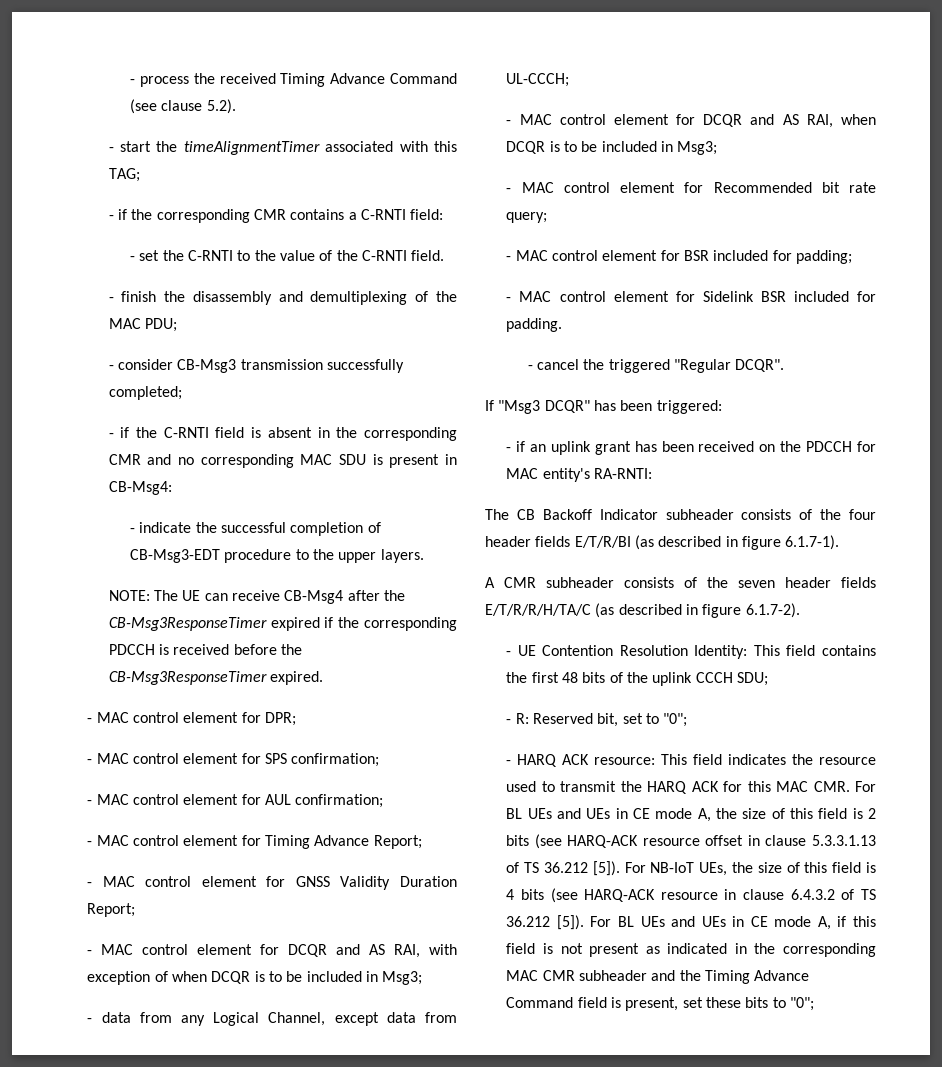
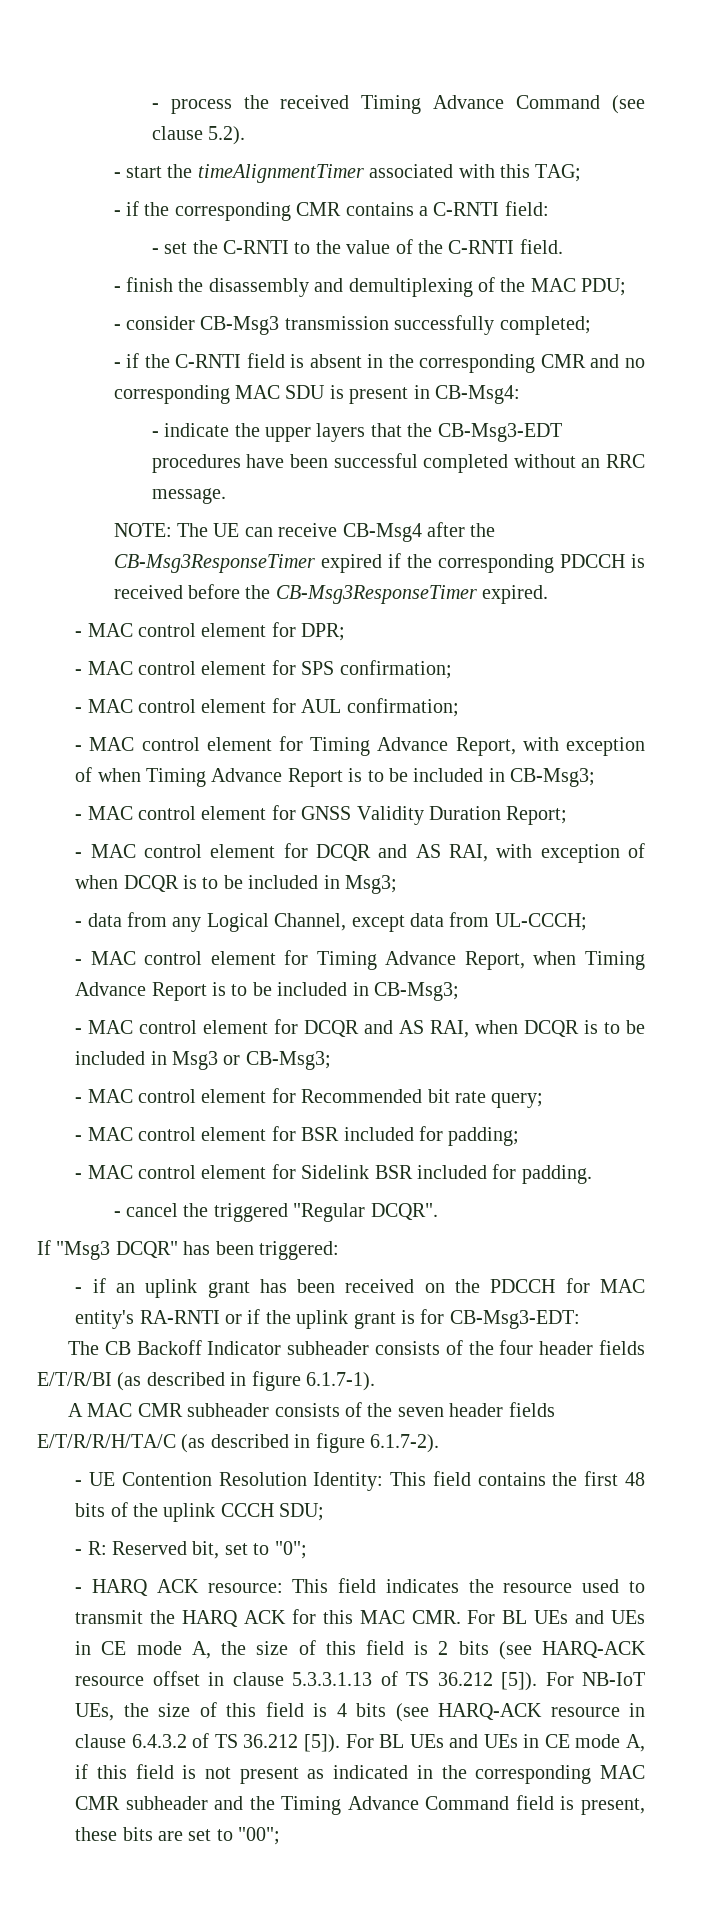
- - indicate the successful completion of CB-Msg3-EDT procedure to the upper layers.
+ - indicate the upper layers that the CB-Msg3-EDT procedures have been successful completed without an RRC message.
- - MAC control element for Timing Advance Report;
+ - MAC control element for Timing Advance Report, with exception of when Timing Advance Report is to be included in CB-Msg3;
+ - MAC control element for Timing Advance Report, when Timing Advance Report is to be included in CB-Msg3;
- - MAC control element for DCQR and AS RAI, when DCQR is to be included in Msg3;
+ - MAC control element for DCQR and AS RAI, when DCQR is to be included in Msg3 or CB-Msg3;
- - if an uplink grant has been received on the PDCCH for MAC entity's RA-RNTI:
+ - if an uplink grant has been received on the PDCCH for MAC entity's RA-RNTI or if the uplink grant is for CB-Msg3-EDT:
- A CMR subheader consists of the seven header fields E/T/R/R/H/TA/C (as described in figure 6.1.7-2).
+ A MAC CMR subheader consists of the seven header fields E/T/R/R/H/TA/C (as described in figure 6.1.7-2).
- For BL UEs and UEs in CE mode A, if this field is not present as indicated in the corresponding MAC CMR subheader and the Timing Advance Command field is present, set these bits to "0";
+ For BL UEs and UEs in CE mode A, if this field is not present as indicated in the corresponding MAC CMR subheader and the Timing Advance Command field is present, these bits are set to "00";

